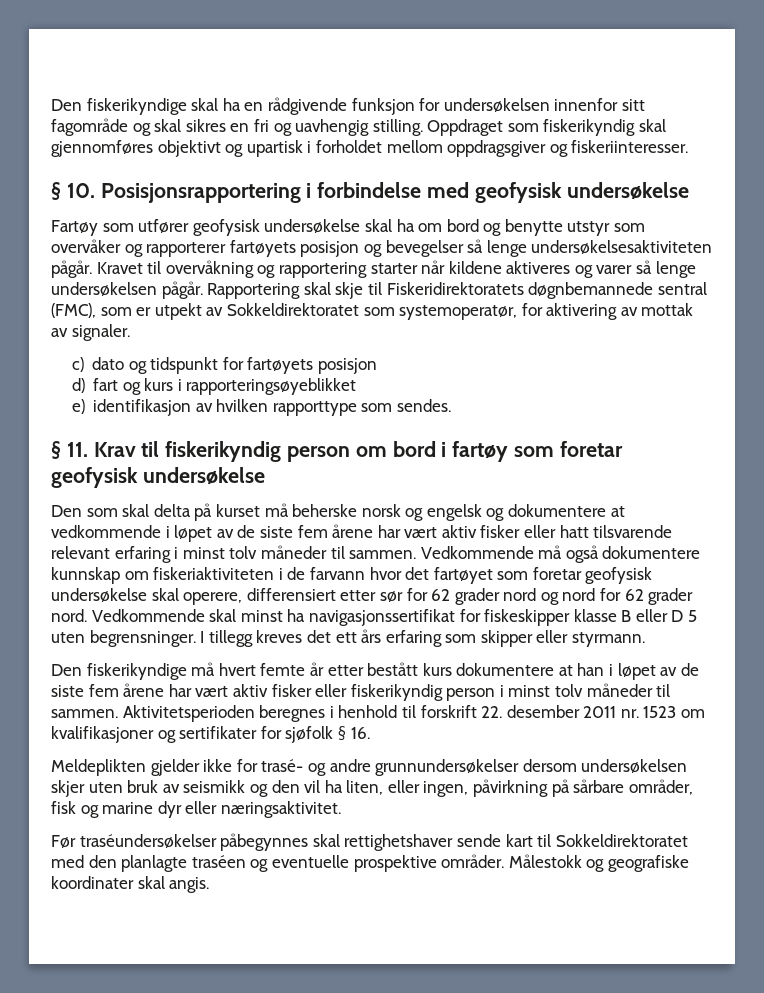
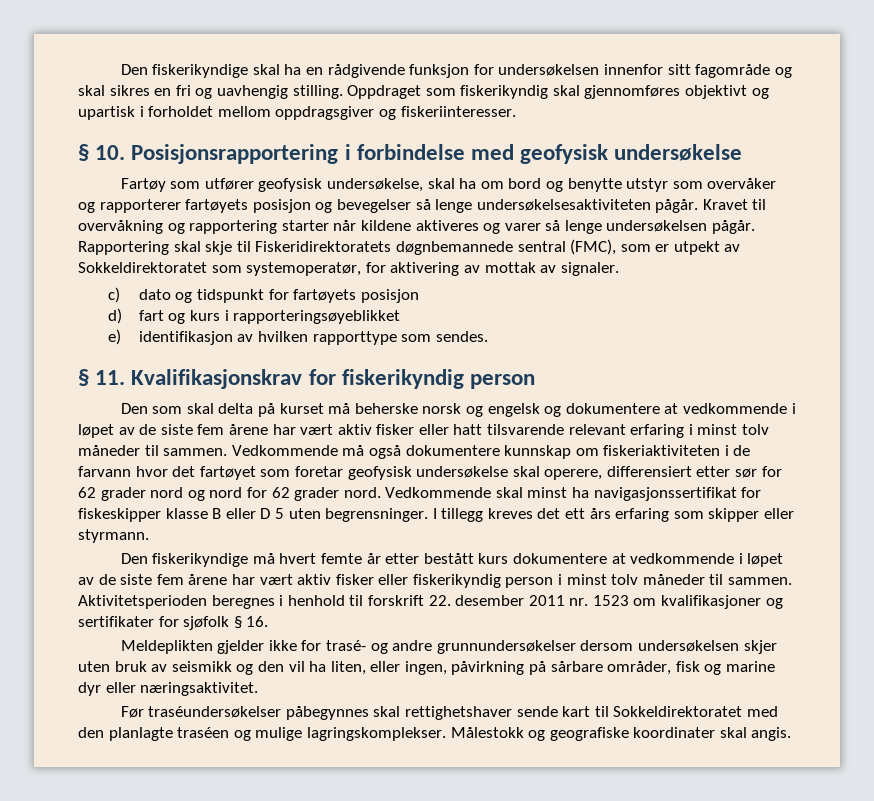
- Fartøy som utfører geofysisk undersøkelse skal ha om bord og benytte utstyr som overvåker og rapporterer fartøyets posisjon og bevegelser så lenge undersøkelsesaktiviteten pågår.
+ Fartøy som utfører geofysisk undersøkelse, skal ha om bord og benytte utstyr som overvåker og rapporterer fartøyets posisjon og bevegelser så lenge undersøkelsesaktiviteten pågår.
- § 11. Krav til fiskerikyndig person om bord i fartøy som foretar geofysisk undersøkelse
+ § 11. Kvalifikasjonskrav for fiskerikyndig person
- Den fiskerikyndige må hvert femte år etter bestått kurs dokumentere at han i løpet av de siste fem årene har vært aktiv fisker eller fiskerikyndig person i minst tolv måneder til sammen.
+ Den fiskerikyndige må hvert femte år etter bestått kurs dokumentere at vedkommende i løpet av de siste fem årene har vært aktiv fisker eller fiskerikyndig person i minst tolv måneder til sammen.
- Før traséundersøkelser påbegynnes skal rettighetshaver sende kart til Sokkeldirektoratet med den planlagte traséen og eventuelle prospektive områder.
+ Før traséundersøkelser påbegynnes skal rettighetshaver sende kart til Sokkeldirektoratet med den planlagte traséen og mulige lagringskomplekser.

